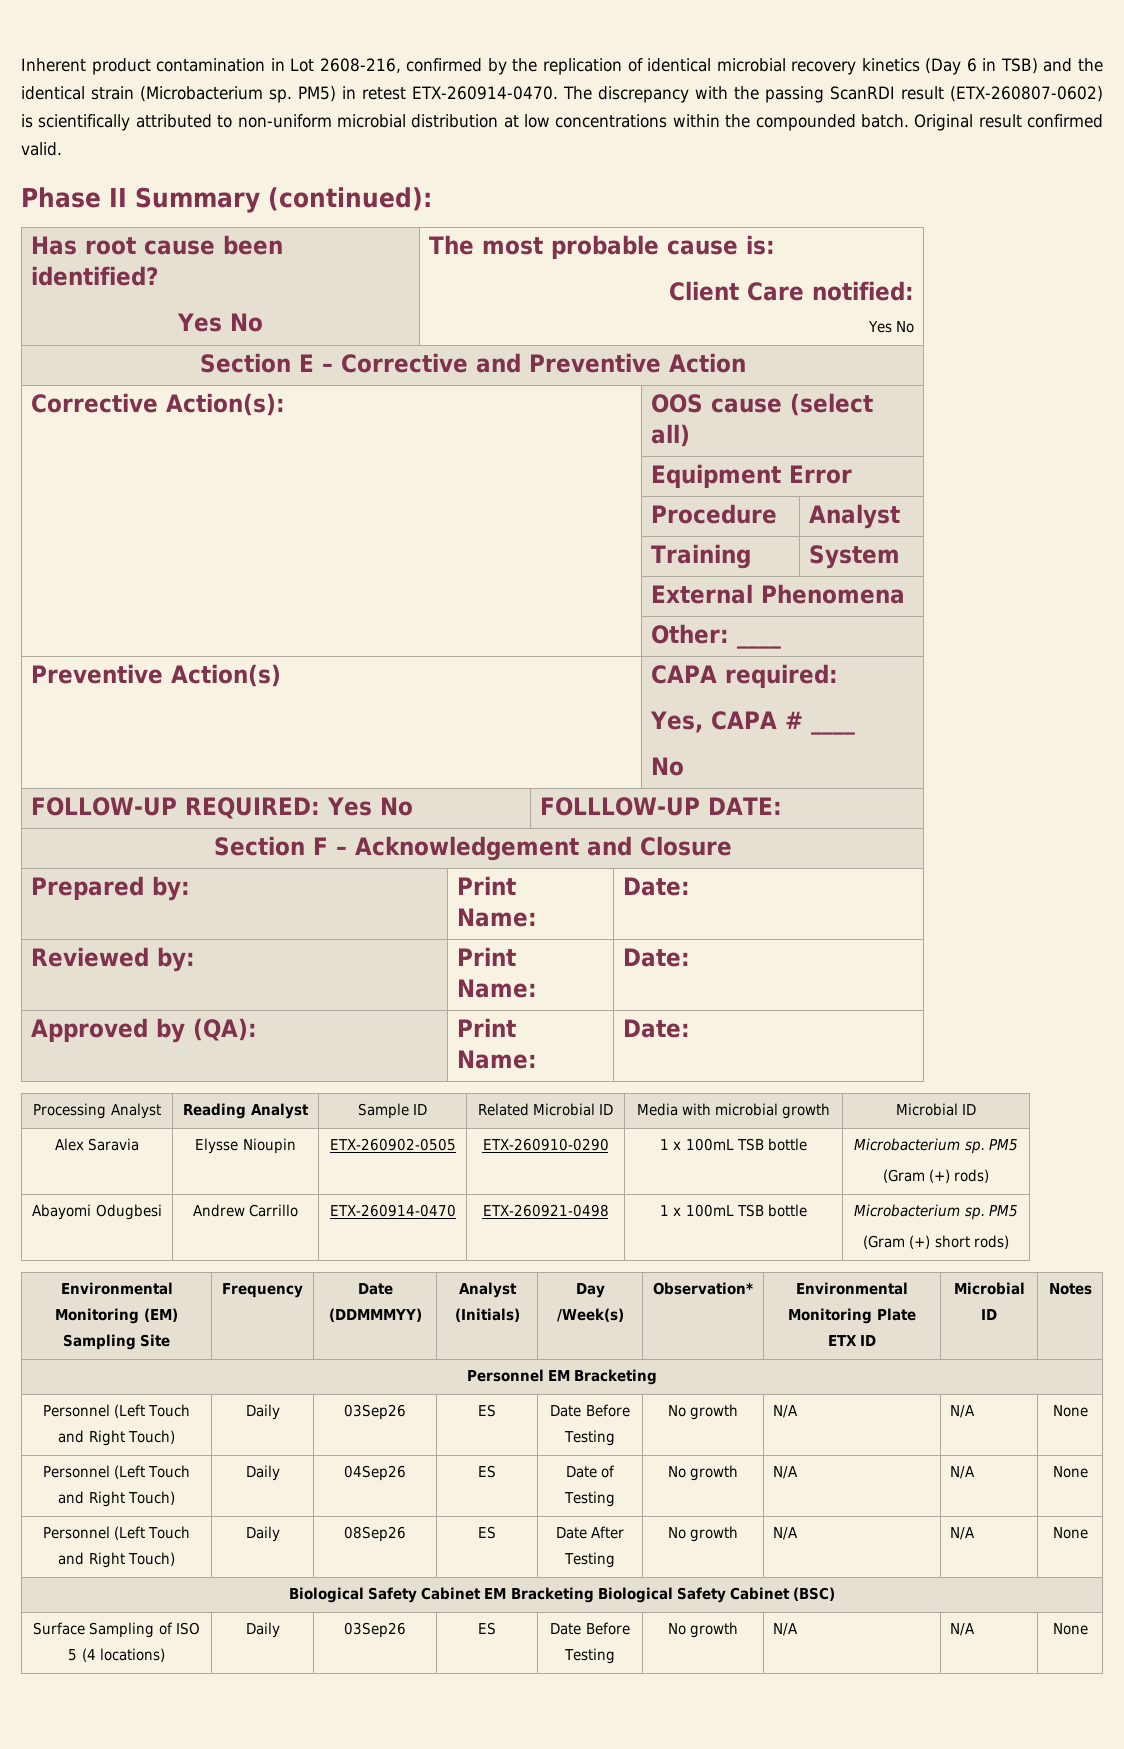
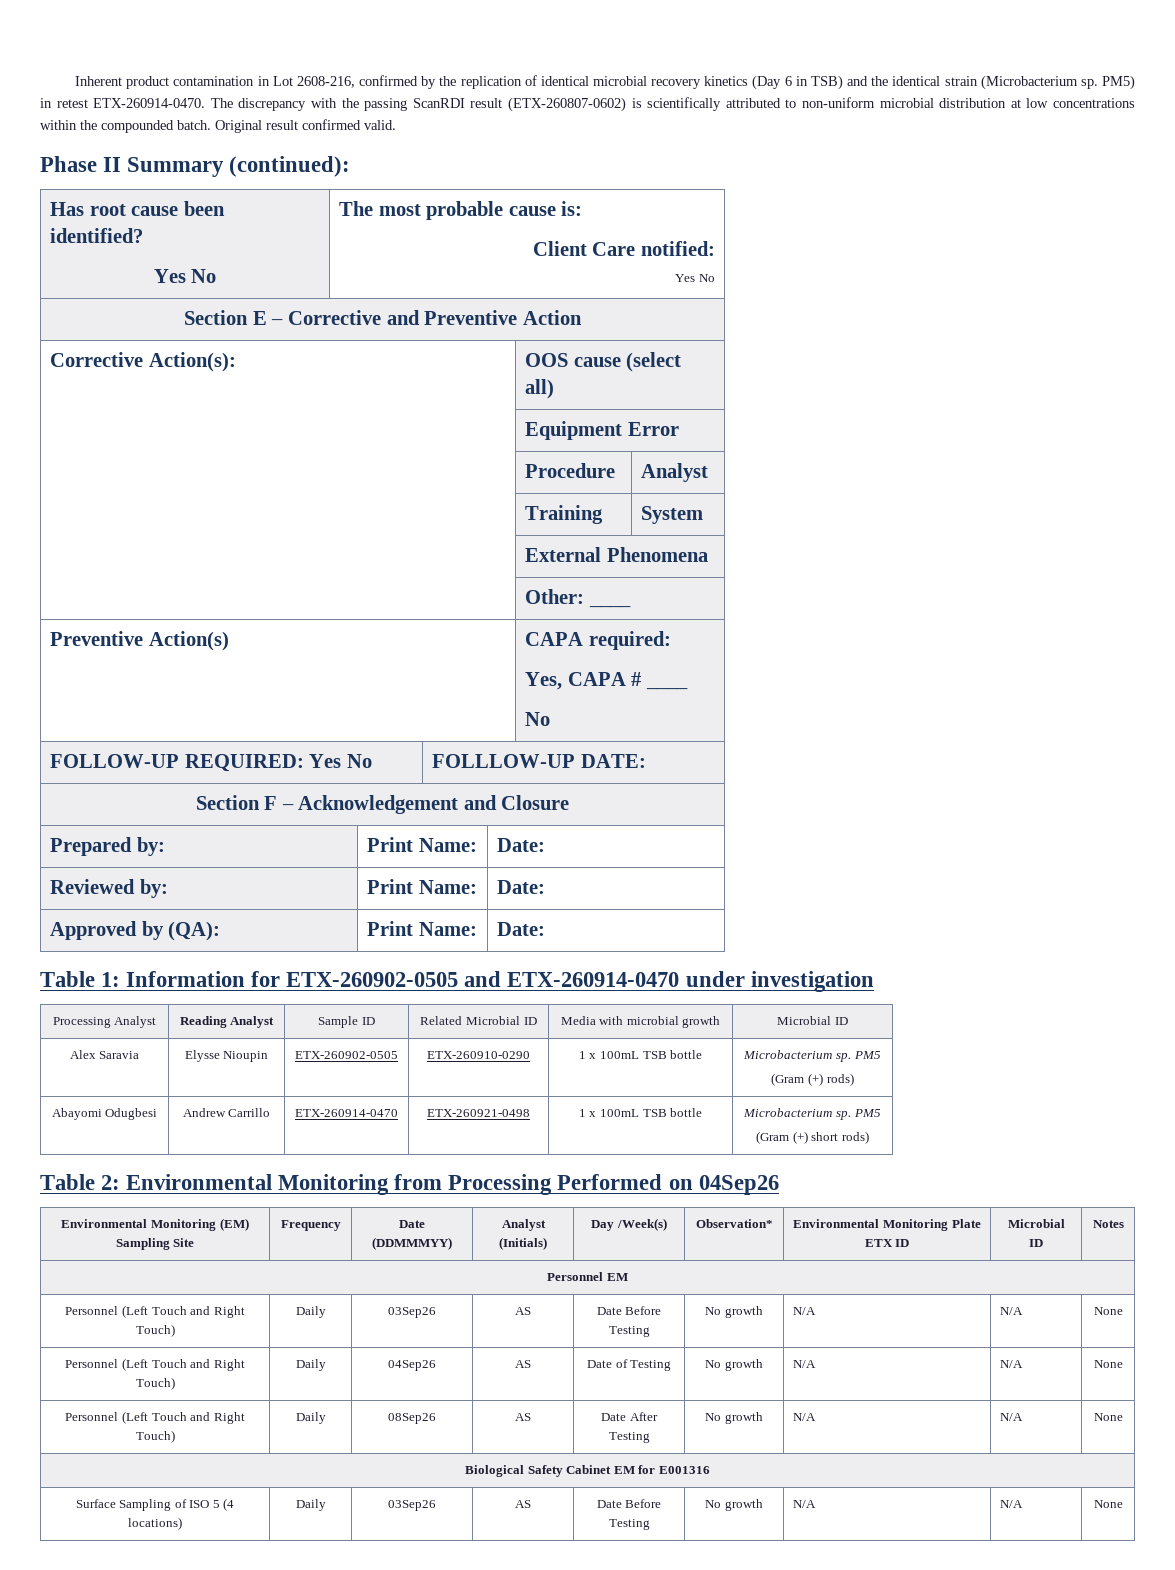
+ Table 1: Information for ETX-260902-0505 and ETX-260914-0470 under investigation
+ Table 2: Environmental Monitoring from Processing Performed on 04Sep26
- Personnel EM Bracketing
+ Personnel EM
- Personnel (Left Touch and Right Touch) | Daily | 03Sep26 | ES | Date Before Testing | No growth | N/A | N/A | None
+ Personnel (Left Touch and Right Touch) | Daily | 03Sep26 | AS | Date Before Testing | No growth | N/A | N/A | None
- Personnel (Left Touch and Right Touch) | Daily | 04Sep26 | ES | Date of Testing | No growth | N/A | N/A | None
+ Personnel (Left Touch and Right Touch) | Daily | 04Sep26 | AS | Date of Testing | No growth | N/A | N/A | None
- Personnel (Left Touch and Right Touch) | Daily | 08Sep26 | ES | Date After Testing | No growth | N/A | N/A | None
+ Personnel (Left Touch and Right Touch) | Daily | 08Sep26 | AS | Date After Testing | No growth | N/A | N/A | None
- Biological Safety Cabinet EM Bracketing Biological Safety Cabinet (BSC)
+ Biological Safety Cabinet EM for E001316
- Surface Sampling of ISO 5 (4 locations) | Daily | 03Sep26 | ES | Date Before Testing | No growth | N/A | N/A | None
+ Surface Sampling of ISO 5 (4 locations) | Daily | 03Sep26 | AS | Date Before Testing | No growth | N/A | N/A | None

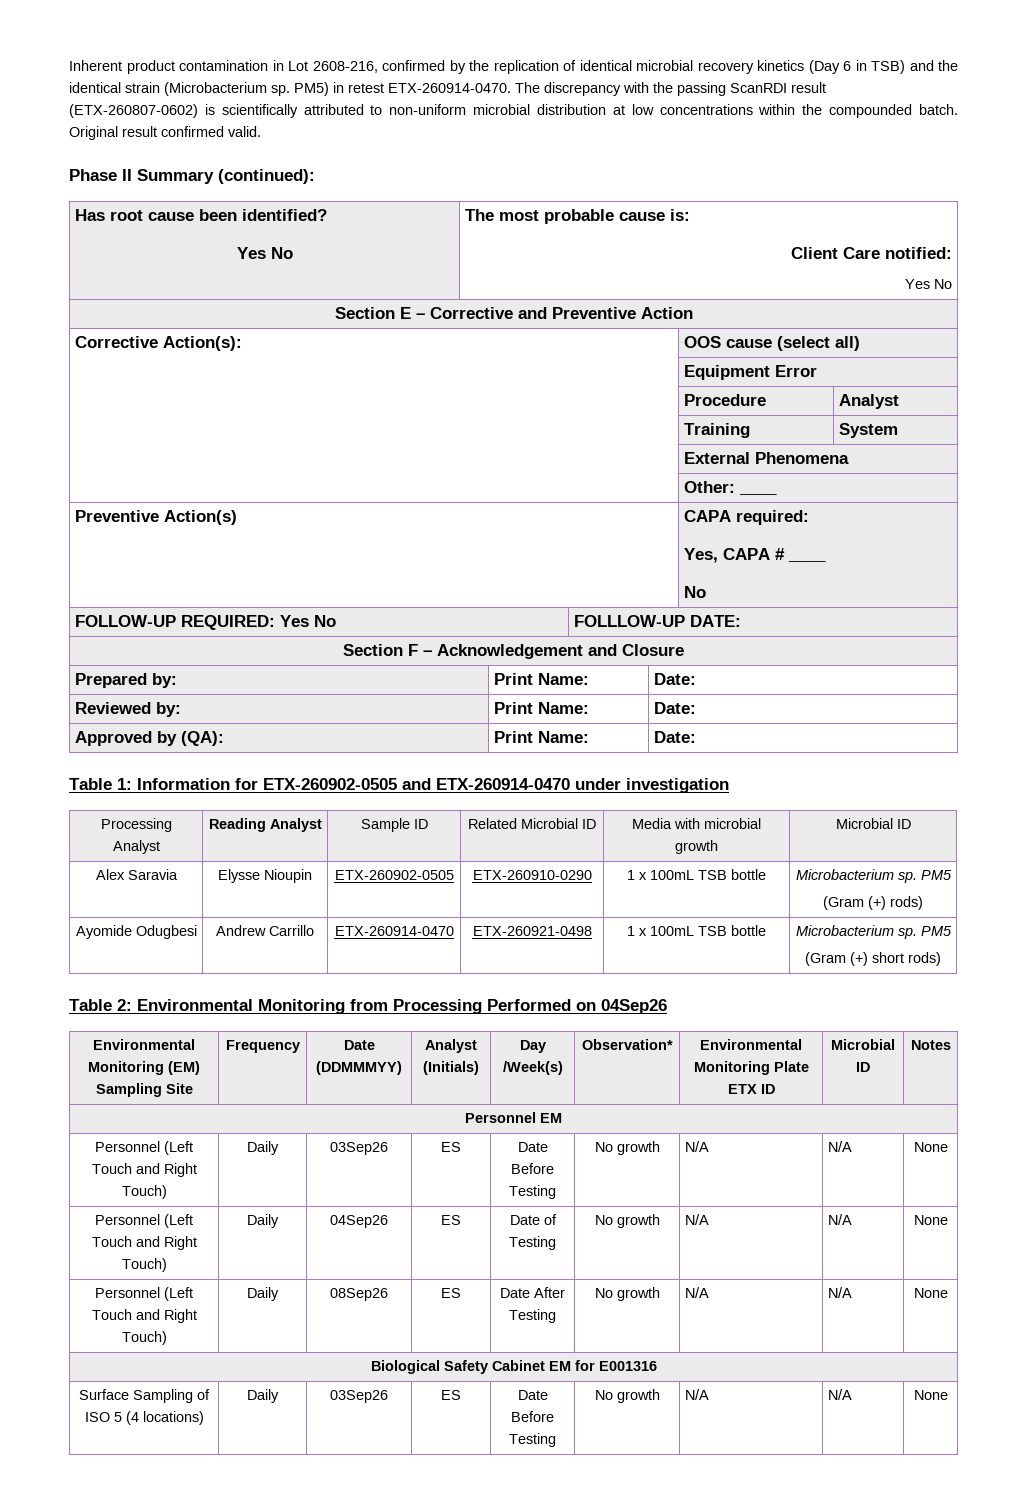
- Abayomi Odugbesi | Andrew Carrillo | ETX-260914-0470 | ETX-260921-0498 | 1 x 100mL TSB bottle | Microbacterium sp. PM5
+ Ayomide Odugbesi | Andrew Carrillo | ETX-260914-0470 | ETX-260921-0498 | 1 x 100mL TSB bottle | Microbacterium sp. PM5
- Personnel (Left Touch and Right Touch) | Daily | 03Sep26 | AS | Date Before Testing | No growth | N/A | N/A | None
+ Personnel (Left Touch and Right Touch) | Daily | 03Sep26 | ES | Date Before Testing | No growth | N/A | N/A | None
- Personnel (Left Touch and Right Touch) | Daily | 04Sep26 | AS | Date of Testing | No growth | N/A | N/A | None
+ Personnel (Left Touch and Right Touch) | Daily | 04Sep26 | ES | Date of Testing | No growth | N/A | N/A | None
- Personnel (Left Touch and Right Touch) | Daily | 08Sep26 | AS | Date After Testing | No growth | N/A | N/A | None
+ Personnel (Left Touch and Right Touch) | Daily | 08Sep26 | ES | Date After Testing | No growth | N/A | N/A | None
- Surface Sampling of ISO 5 (4 locations) | Daily | 03Sep26 | AS | Date Before Testing | No growth | N/A | N/A | None
+ Surface Sampling of ISO 5 (4 locations) | Daily | 03Sep26 | ES | Date Before Testing | No growth | N/A | N/A | None

